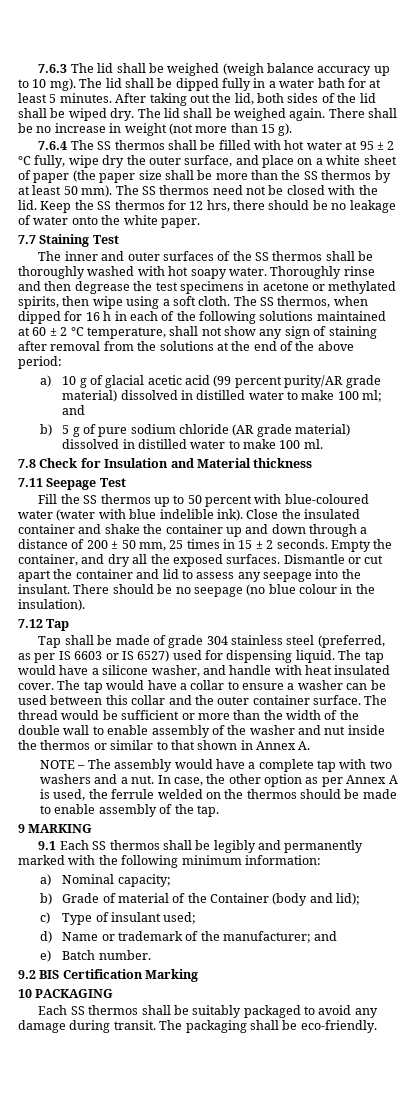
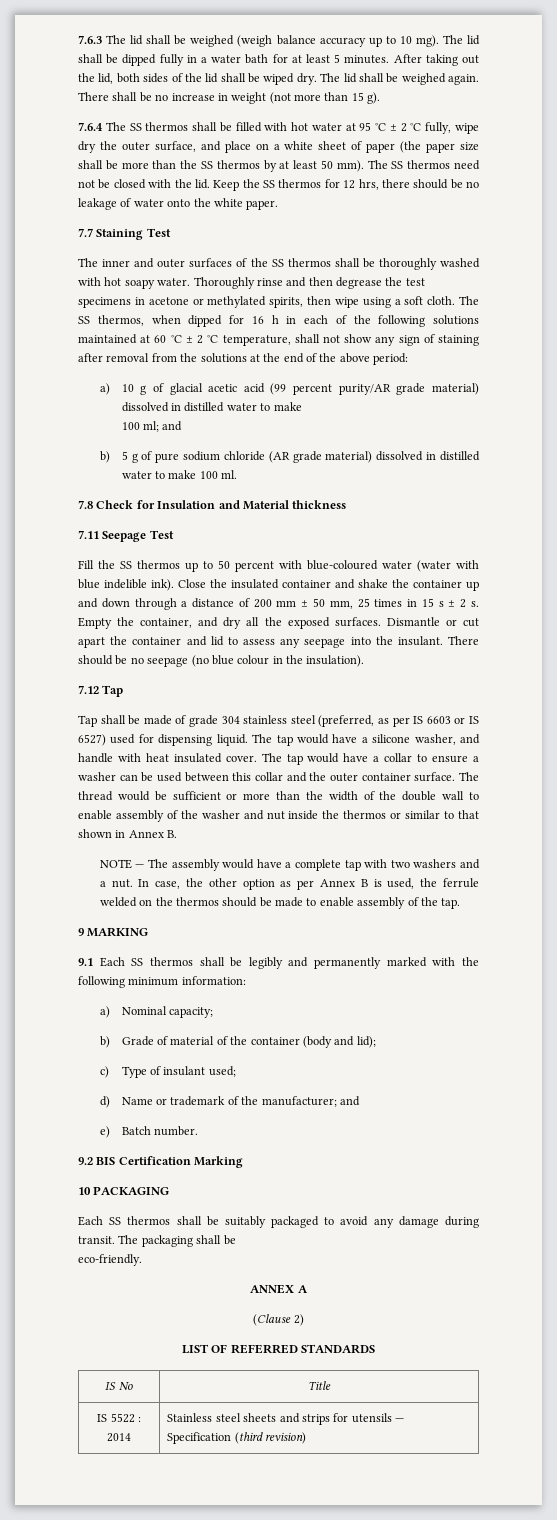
- 7.6.4 The SS thermos shall be filled with hot water at 95 ± 2 °C fully, wipe dry the outer surface, and place on a white sheet of paper (the paper size shall be more than the SS thermos by at least 50 mm).
+ 7.6.4 The SS thermos shall be filled with hot water at 95 °C ± 2 °C fully, wipe dry the outer surface, and place on a white sheet of paper (the paper size shall be more than the SS thermos by at least 50 mm).
- The SS thermos, when dipped for 16 h in each of the following solutions maintained at 60 ± 2 °C temperature, shall not show any sign of staining after removal from the solutions at the end of the above period:
+ The SS thermos, when dipped for 16 h in each of the following solutions maintained at 60 °C ± 2 °C temperature, shall not show any sign of staining after removal from the solutions at the end of the above period:
- a) 10 g of glacial acetic acid (99 percent purity/AR grade material) dissolved in distilled water to make 100 ml; and
+ a) 10 g of glacial acetic acid (99 percent purity/AR grade material) dissolved in distilled water to make
+ 100 ml; and
- Close the insulated container and shake the container up and down through a distance of 200 ± 50 mm, 25 times in 15 ± 2 seconds.
+ Close the insulated container and shake the container up and down through a distance of 200 mm ± 50 mm, 25 times in 15 s ± 2 s.
- The thread would be sufficient or more than the width of the double wall to enable assembly of the washer and nut inside the thermos or similar to that shown in Annex A.
+ The thread would be sufficient or more than the width of the double wall to enable assembly of the washer and nut inside the thermos or similar to that shown in Annex B.
- NOTE – The assembly would have a complete tap with two washers and a nut.
+ NOTE — The assembly would have a complete tap with two washers and a nut.
- In case, the other option as per Annex A is used, the ferrule welded on the thermos should be made to enable assembly of the tap.
+ In case, the other option as per Annex B is used, the ferrule welded on the thermos should be made to enable assembly of the tap.
- b) Grade of material of the Container (body and lid);
+ b) Grade of material of the container (body and lid);
- The packaging shall be eco-friendly.
+ The packaging shall be
+ eco-friendly.
+ ANNEX A
+ (Clause 2)
+ LIST OF REFERRED STANDARDS
+ IS No | Title
+ IS 5522 : 2014 | Stainless steel sheets and strips for utensils — Specification (third revision)

